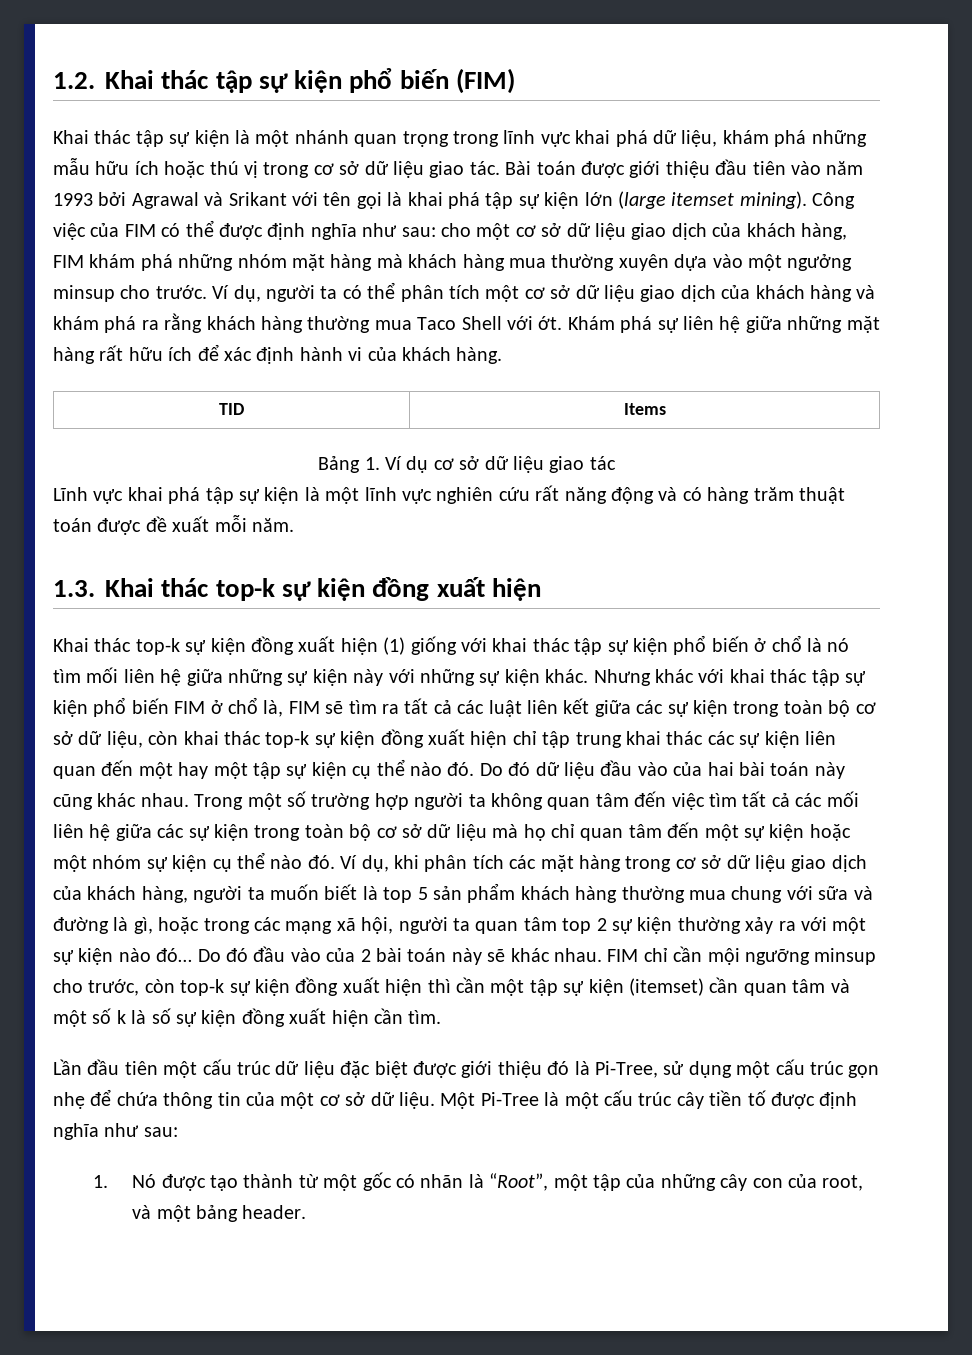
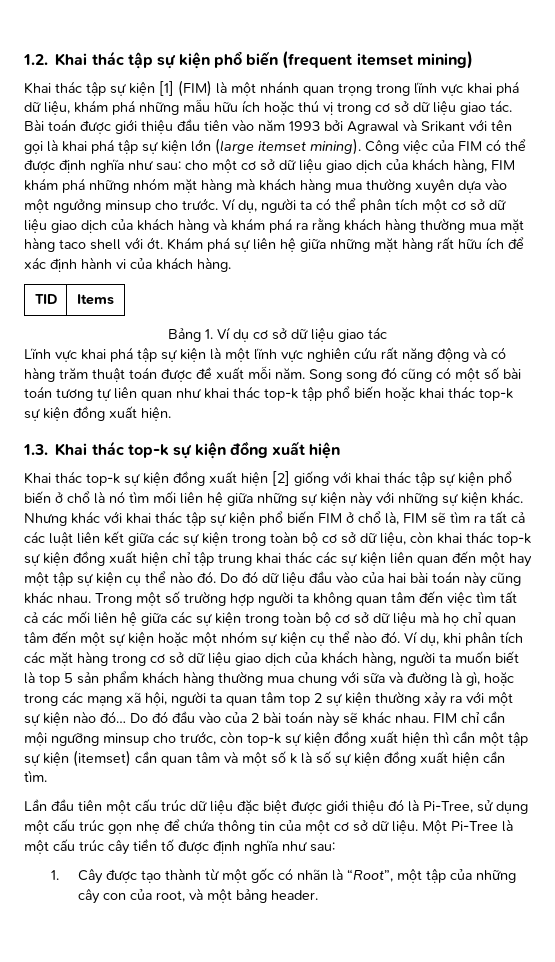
- 1.2. Khai thác tập sự kiện phổ biến (FIM)
- Khai thác tập sự kiện là một nhánh quan trọng trong lĩnh vực khai phá dữ liệu, khám phá những mẫu hữu ích hoặc thú vị trong cơ sở dữ liệu giao tác.
+ 1.2. Khai thác tập sự kiện phổ biến (frequent itemset mining)
+ Khai thác tập sự kiện [1] (FIM) là một nhánh quan trọng trong lĩnh vực khai phá dữ liệu, khám phá những mẫu hữu ích hoặc thú vị trong cơ sở dữ liệu giao tác.
- Ví dụ, người ta có thể phân tích một cơ sở dữ liệu giao dịch của khách hàng và khám phá ra rằng khách hàng thường mua Taco Shell với ớt.
+ Ví dụ, người ta có thể phân tích một cơ sở dữ liệu giao dịch của khách hàng và khám phá ra rằng khách hàng thường mua mặt hàng taco shell với ớt.
+ Song song đó cũng có một số bài toán tương tự liên quan như khai thác top-k tập phổ biến hoặc khai thác top-k sự kiện đồng xuất hiện.
- Khai thác top-k sự kiện đồng xuất hiện (1) giống với khai thác tập sự kiện phổ biến ở chổ là nó tìm mối liên hệ giữa những sự kiện này với những sự kiện khác.
+ Khai thác top-k sự kiện đồng xuất hiện [2] giống với khai thác tập sự kiện phổ biến ở chổ là nó tìm mối liên hệ giữa những sự kiện này với những sự kiện khác.
- 1. Nó được tạo thành từ một gốc có nhãn là “Root”, một tập của những cây con của root, và một bảng header.
+ 1. Cây được tạo thành từ một gốc có nhãn là “Root”, một tập của những cây con của root, và một bảng header.

